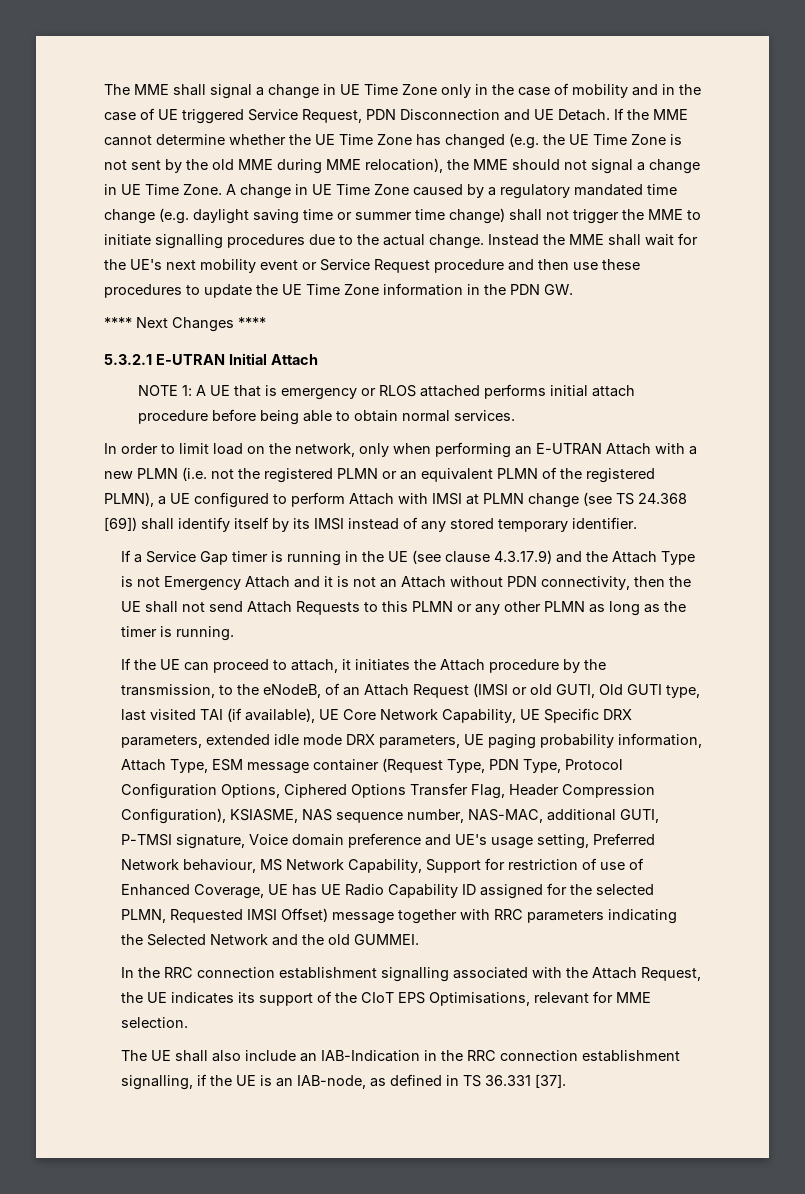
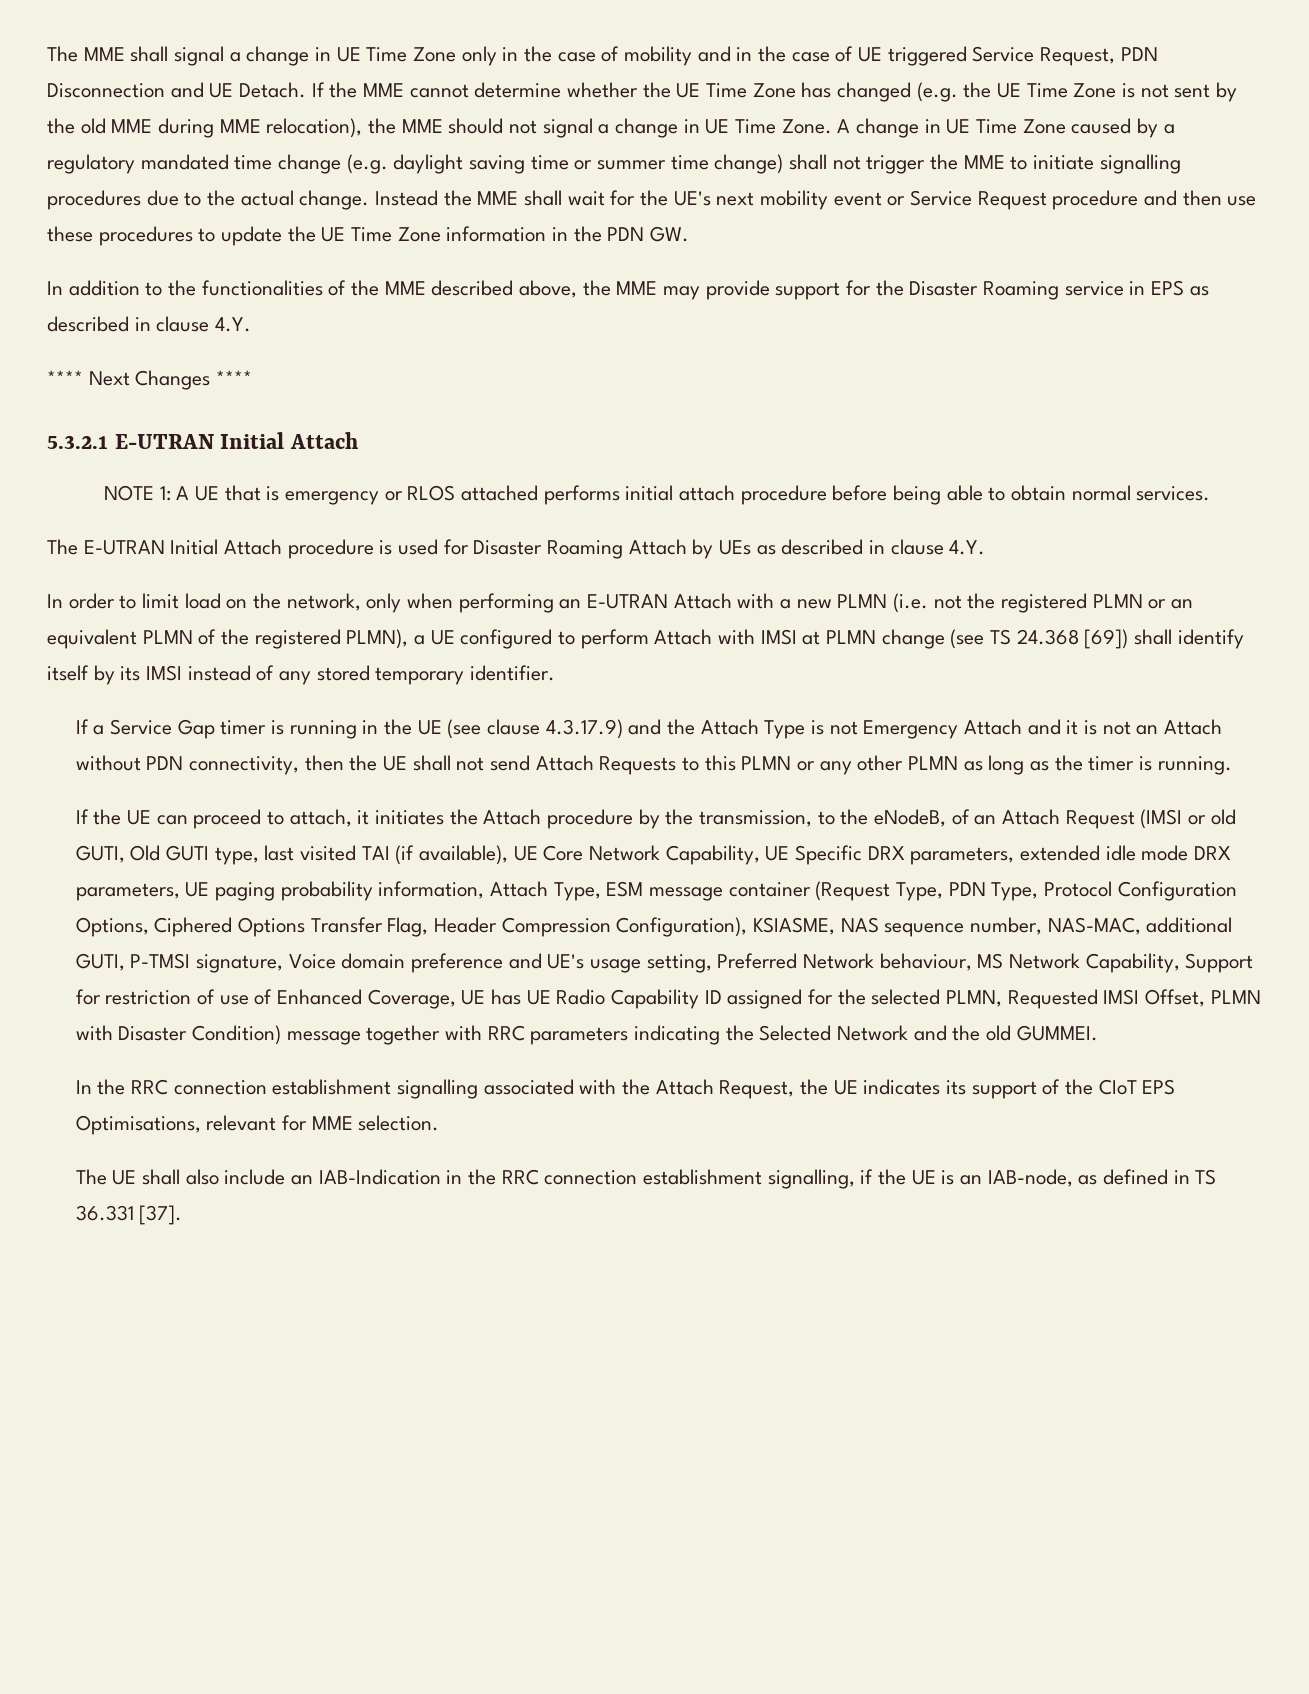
+ In addition to the functionalities of the MME described above, the MME may provide support for the Disaster Roaming service in EPS as described in clause 4.Y.
+ The E-UTRAN Initial Attach procedure is used for Disaster Roaming Attach by UEs as described in clause 4.Y.
- If the UE can proceed to attach, it initiates the Attach procedure by the transmission, to the eNodeB, of an Attach Request (IMSI or old GUTI, Old GUTI type, last visited TAI (if available), UE Core Network Capability, UE Specific DRX parameters, extended idle mode DRX parameters, UE paging probability information, Attach Type, ESM message container (Request Type, PDN Type, Protocol Configuration Options, Ciphered Options Transfer Flag, Header Compression Configuration), KSIASME, NAS sequence number, NAS-MAC, additional GUTI, P-TMSI signature, Voice domain preference and UE's usage setting, Preferred Network behaviour, MS Network Capability, Support for restriction of use of Enhanced Coverage, UE has UE Radio Capability ID assigned for the selected PLMN, Requested IMSI Offset) message together with RRC parameters indicating the Selected Network and the old GUMMEI.
+ If the UE can proceed to attach, it initiates the Attach procedure by the transmission, to the eNodeB, of an Attach Request (IMSI or old GUTI, Old GUTI type, last visited TAI (if available), UE Core Network Capability, UE Specific DRX parameters, extended idle mode DRX parameters, UE paging probability information, Attach Type, ESM message container (Request Type, PDN Type, Protocol Configuration Options, Ciphered Options Transfer Flag, Header Compression Configuration), KSIASME, NAS sequence number, NAS-MAC, additional GUTI, P-TMSI signature, Voice domain preference and UE's usage setting, Preferred Network behaviour, MS Network Capability, Support for restriction of use of Enhanced Coverage, UE has UE Radio Capability ID assigned for the selected PLMN, Requested IMSI Offset, PLMN with Disaster Condition) message together with RRC parameters indicating the Selected Network and the old GUMMEI.

